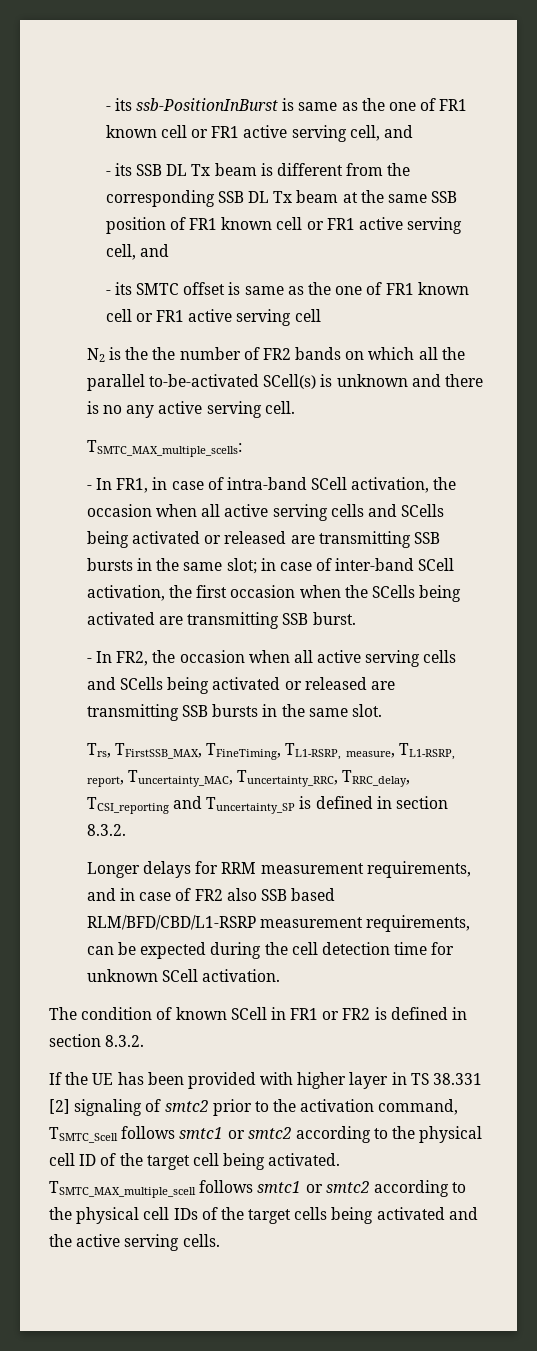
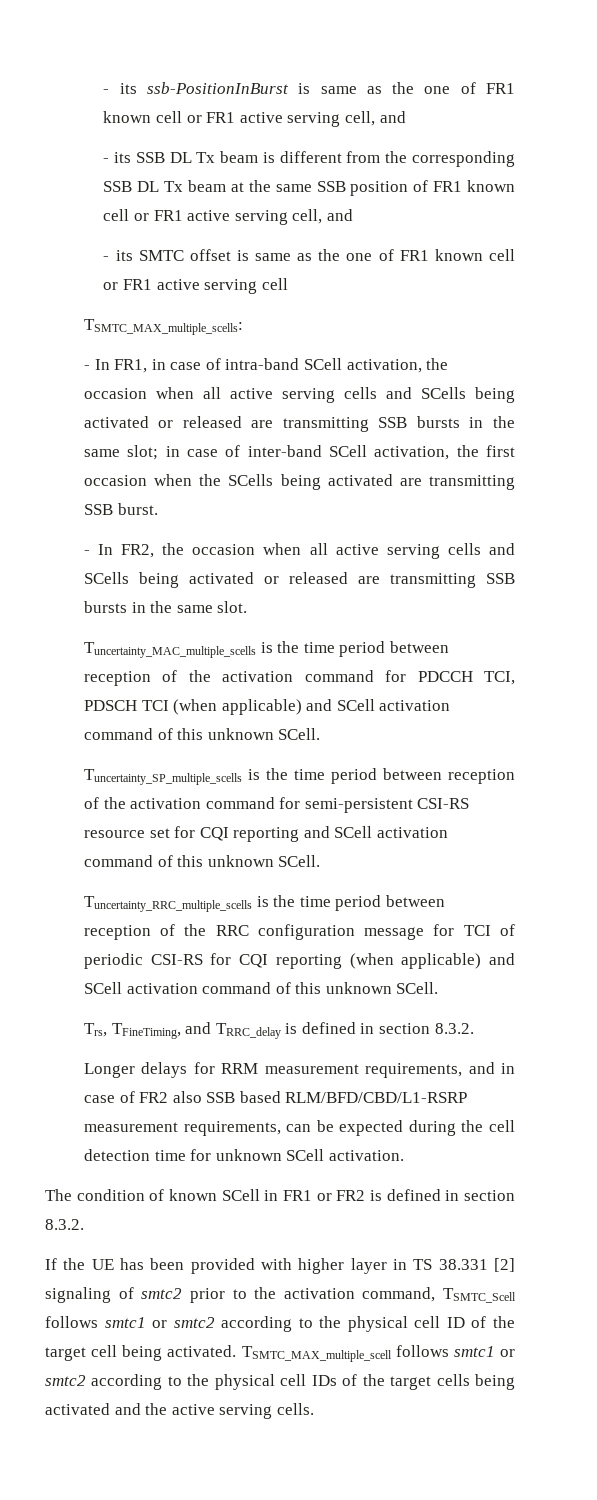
- N2 is the the number of FR2 bands on which all the parallel to-be-activated SCell(s) is unknown and there is no any active serving cell.
- Trs, TFirstSSB_MAX, TFineTiming, TL1-RSRP, measure, TL1-RSRP, report, Tuncertainty_MAC, Tuncertainty_RRC, TRRC_delay, TCSI_reporting and Tuncertainty_SP is defined in section 8.3.2.
+ Tuncertainty_MAC_multiple_scells is the time period between reception of the activation command for PDCCH TCI, PDSCH TCI (when applicable) and SCell activation command of this unknown SCell.
+ Tuncertainty_SP_multiple_scells is the time period between reception of the activation command for semi-persistent CSI-RS resource set for CQI reporting and SCell activation command of this unknown SCell.
+ Tuncertainty_RRC_multiple_scells is the time period between reception of the RRC configuration message for TCI of periodic CSI-RS for CQI reporting (when applicable) and SCell activation command of this unknown SCell.
+ Trs, TFineTiming, and TRRC_delay is defined in section 8.3.2.

